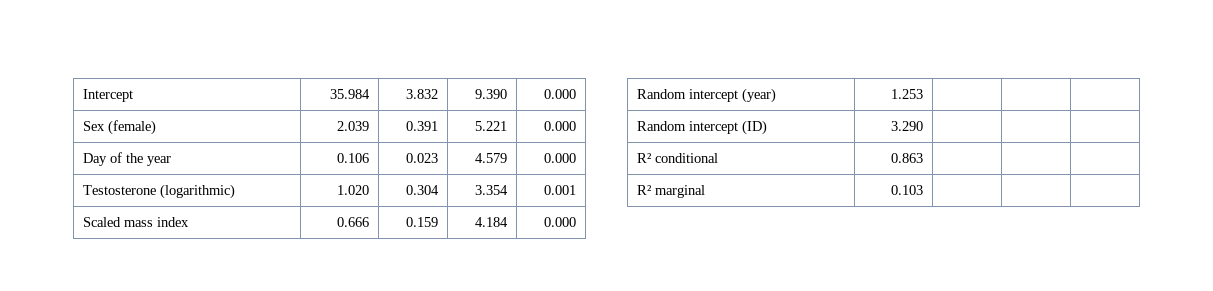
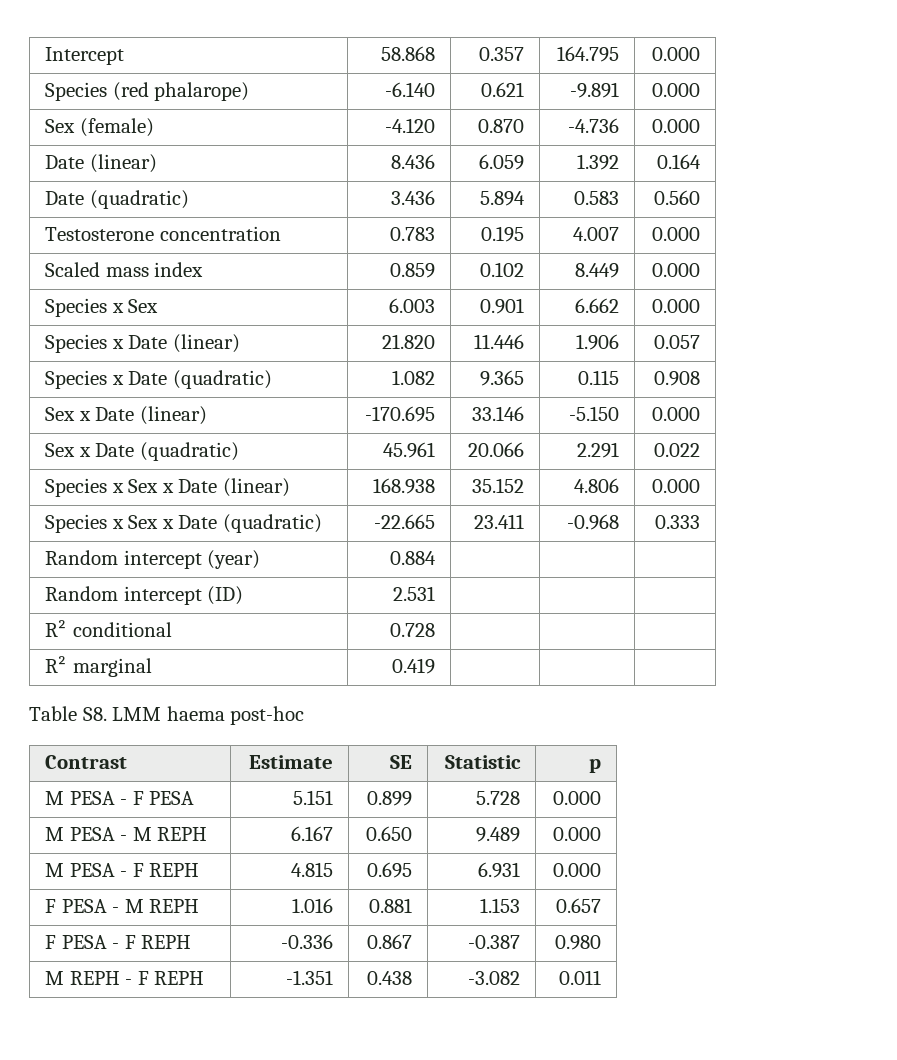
- Intercept | 35.984 | 3.832 | 9.390 | 0.000
- Sex (female) | 2.039 | 0.391 | 5.221 | 0.000
- Day of the year | 0.106 | 0.023 | 4.579 | 0.000
- Testosterone (logarithmic) | 1.020 | 0.304 | 3.354 | 0.001
- Scaled mass index | 0.666 | 0.159 | 4.184 | 0.000
+ Intercept | 58.868 | 0.357 | 164.795 | 0.000
+ Species (red phalarope) | -6.140 | 0.621 | -9.891 | 0.000
+ Sex (female) | -4.120 | 0.870 | -4.736 | 0.000
+ Date (linear) | 8.436 | 6.059 | 1.392 | 0.164
+ Date (quadratic) | 3.436 | 5.894 | 0.583 | 0.560
+ Testosterone concentration | 0.783 | 0.195 | 4.007 | 0.000
+ Scaled mass index | 0.859 | 0.102 | 8.449 | 0.000
+ Species x Sex | 6.003 | 0.901 | 6.662 | 0.000
+ Species x Date (linear) | 21.820 | 11.446 | 1.906 | 0.057
+ Species x Date (quadratic) | 1.082 | 9.365 | 0.115 | 0.908
+ Sex x Date (linear) | -170.695 | 33.146 | -5.150 | 0.000
+ Sex x Date (quadratic) | 45.961 | 20.066 | 2.291 | 0.022
+ Species x Sex x Date (linear) | 168.938 | 35.152 | 4.806 | 0.000
+ Species x Sex x Date (quadratic) | -22.665 | 23.411 | -0.968 | 0.333
- Random intercept (year) | 1.253 | | |
+ Random intercept (year) | 0.884 | | |
- Random intercept (ID) | 3.290 | | |
+ Random intercept (ID) | 2.531 | | |
- R² conditional | 0.863 | | |
+ R² conditional | 0.728 | | |
- R² marginal | 0.103 | | |
+ R² marginal | 0.419 | | |
+ Table S8. LMM haema post-hoc
+ Contrast | Estimate | SE | Statistic | p
+ M PESA - F PESA | 5.151 | 0.899 | 5.728 | 0.000
+ M PESA - M REPH | 6.167 | 0.650 | 9.489 | 0.000
+ M PESA - F REPH | 4.815 | 0.695 | 6.931 | 0.000
+ F PESA - M REPH | 1.016 | 0.881 | 1.153 | 0.657
+ F PESA - F REPH | -0.336 | 0.867 | -0.387 | 0.980
+ M REPH - F REPH | -1.351 | 0.438 | -3.082 | 0.011

